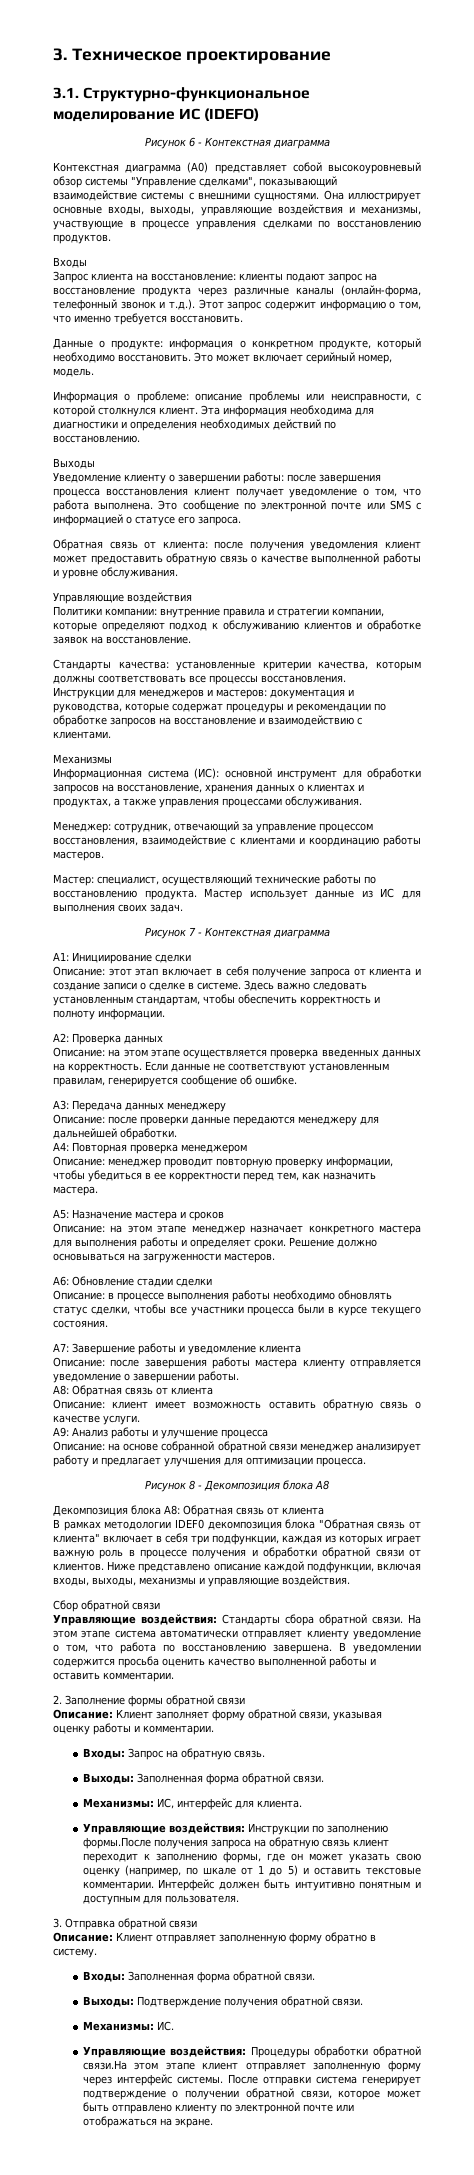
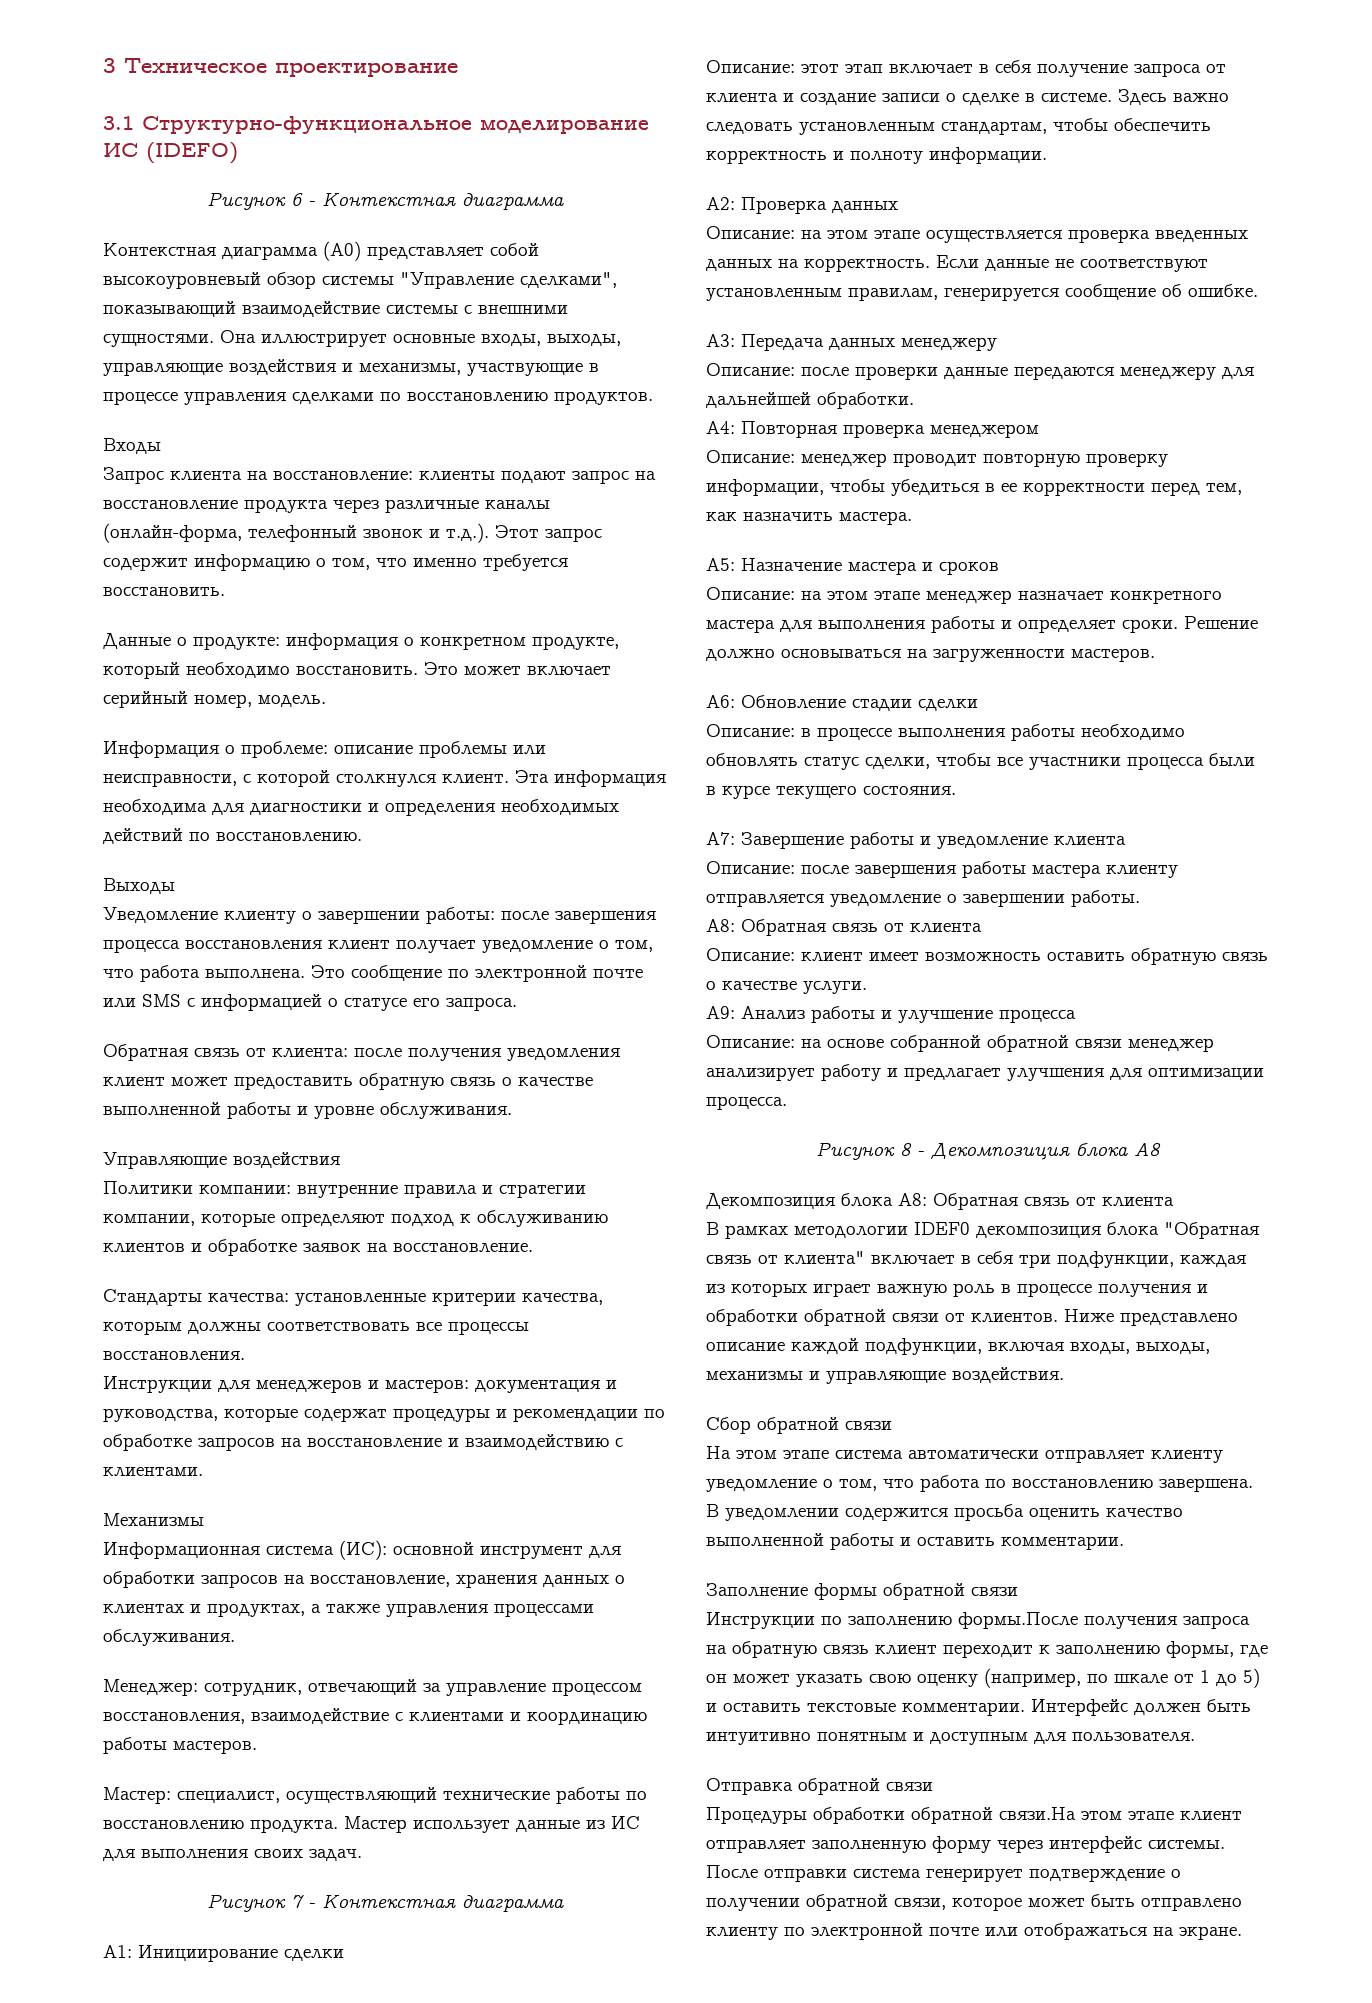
- 3. Техническое проектирование
+ 3 Техническое проектирование
- 3.1. Структурно-функциональное моделирование ИС (IDEFO)
+ 3.1 Структурно-функциональное моделирование ИС (IDEFO)
- Управляющие воздействия: Стандарты сбора обратной связи.
- 2. Заполнение формы обратной связи
+ Заполнение формы обратной связи
- Описание: Клиент заполняет форму обратной связи, указывая оценку работы и комментарии.
- Входы: Запрос на обратную связь.
- Выходы: Заполненная форма обратной связи.
- Механизмы: ИС, интерфейс для клиента.
- Управляющие воздействия: Инструкции по заполнению формы.После получения запроса на обратную связь клиент переходит к заполнению формы, где он может указать свою оценку (например, по шкале от 1 до 5) и оставить текстовые комментарии.
+ Инструкции по заполнению формы.После получения запроса на обратную связь клиент переходит к заполнению формы, где он может указать свою оценку (например, по шкале от 1 до 5) и оставить текстовые комментарии.
- 3. Отправка обратной связи
+ Отправка обратной связи
- Описание: Клиент отправляет заполненную форму обратно в систему.
- Входы: Заполненная форма обратной связи.
- Выходы: Подтверждение получения обратной связи.
- Механизмы: ИС.
- Управляющие воздействия: Процедуры обработки обратной связи.На этом этапе клиент отправляет заполненную форму через интерфейс системы.
+ Процедуры обработки обратной связи.На этом этапе клиент отправляет заполненную форму через интерфейс системы.

